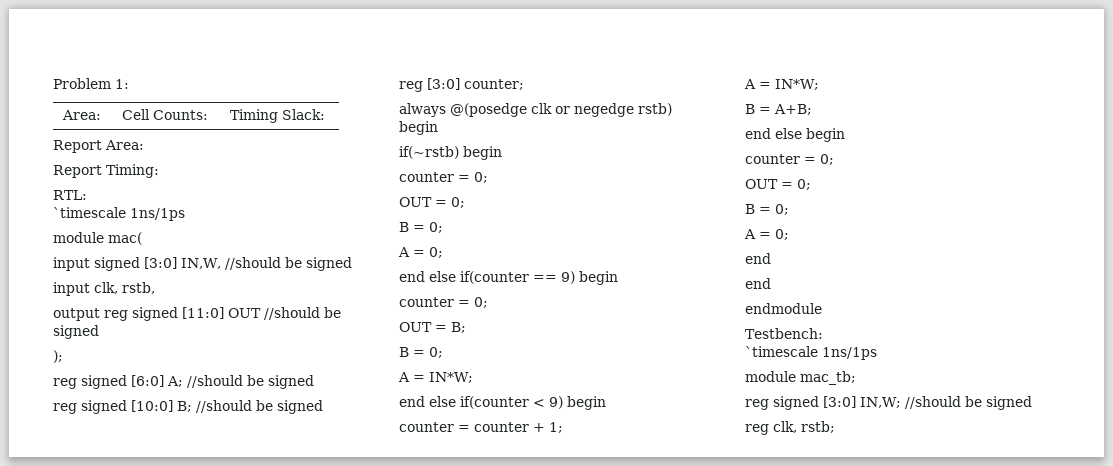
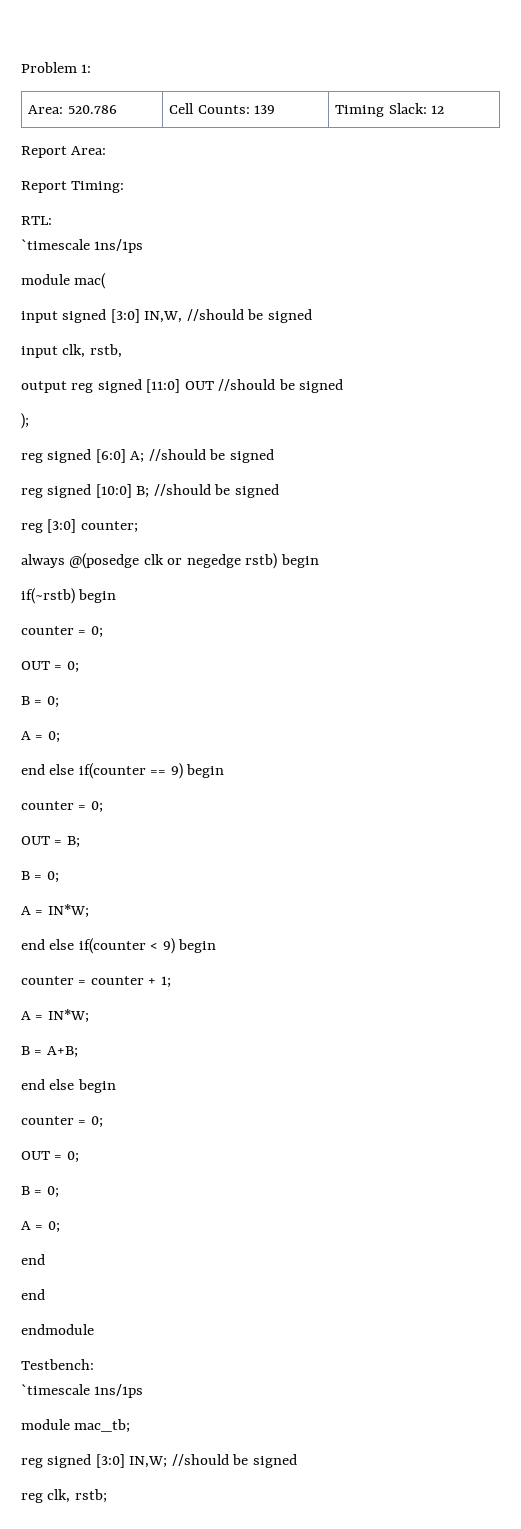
- Area: | Cell Counts: | Timing Slack:
+ Area: 520.786 | Cell Counts: 139 | Timing Slack: 12

